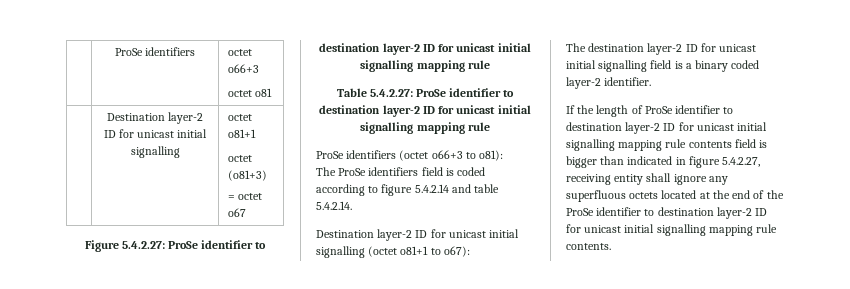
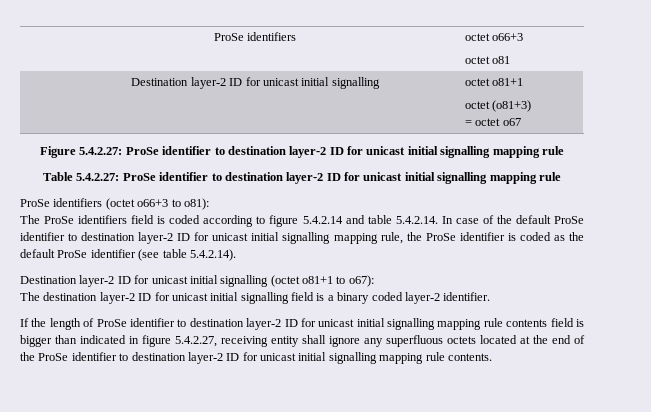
- The ProSe identifiers field is coded according to figure 5.4.2.14 and table 5.4.2.14.
+ The ProSe identifiers field is coded according to figure 5.4.2.14 and table 5.4.2.14. In case of the default ProSe identifier to destination layer-2 ID for unicast initial signalling mapping rule, the ProSe identifier is coded as the default ProSe identifier (see table 5.4.2.14).

